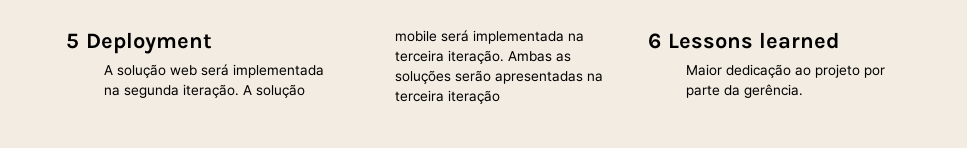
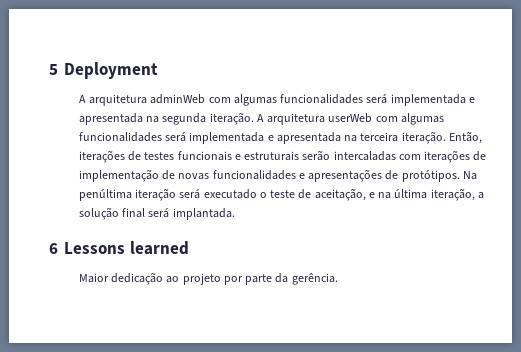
- A solução web será implementada na segunda iteração. A solução mobile será implementada na terceira iteração. Ambas as soluções serão apresentadas na terceira iteração
+ A arquitetura adminWeb com algumas funcionalidades será implementada e apresentada na segunda iteração. A arquitetura userWeb com algumas funcionalidades será implementada e apresentada na terceira iteração. Então, iterações de testes funcionais e estruturais serão intercaladas com iterações de implementação de novas funcionalidades e apresentações de protótipos. Na penúltima iteração será executado o teste de aceitação, e na última iteração, a solução final será implantada.

